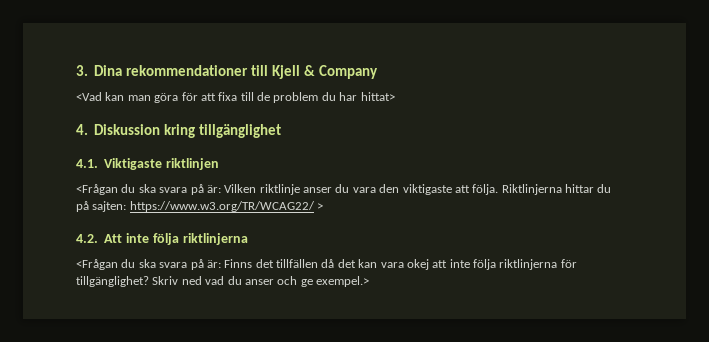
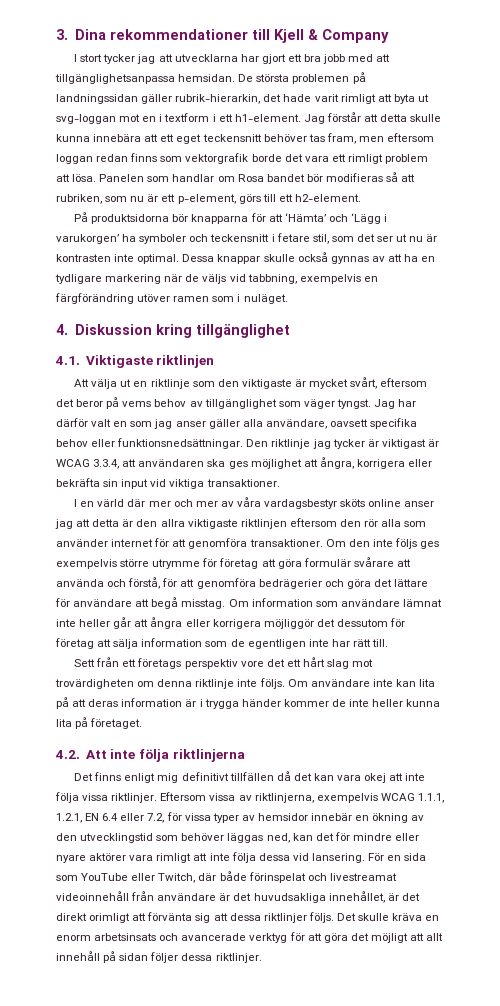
- <Vad kan man göra för att fixa till de problem du har hittat>
+ I stort tycker jag att utvecklarna har gjort ett bra jobb med att tillgänglighetsanpassa hemsidan. De största problemen på landningssidan gäller rubrik-hierarkin, det hade varit rimligt att byta ut svg-loggan mot en i textform i ett h1-element. Jag förstår att detta skulle kunna innebära att ett eget teckensnitt behöver tas fram, men eftersom loggan redan finns som vektorgrafik borde det vara ett rimligt problem att lösa. Panelen som handlar om Rosa bandet bör modifieras så att rubriken, som nu är ett p-element, görs till ett h2-element.
+ På produktsidorna bör knapparna för att ‘Hämta’ och ‘Lägg i varukorgen’ ha symboler och teckensnitt i fetare stil, som det ser ut nu är kontrasten inte optimal. Dessa knappar skulle också gynnas av att ha en tydligare markering när de väljs vid tabbning, exempelvis en färgförändring utöver ramen som i nuläget.
- <Frågan du ska svara på är: Vilken riktlinje anser du vara den viktigaste att följa. Riktlinjerna hittar du på sajten: https://www.w3.org/TR/WCAG22/ >
+ Att välja ut en riktlinje som den viktigaste är mycket svårt, eftersom det beror på vems behov av tillgänglighet som väger tyngst. Jag har därför valt en som jag anser gäller alla användare, oavsett specifika behov eller funktionsnedsättningar. Den riktlinje jag tycker är viktigast är WCAG 3.3.4, att användaren ska ges möjlighet att ångra, korrigera eller bekräfta sin input vid viktiga transaktioner.
+ I en värld där mer och mer av våra vardagsbestyr sköts online anser jag att detta är den allra viktigaste riktlinjen eftersom den rör alla som använder internet för att genomföra transaktioner. Om den inte följs ges exempelvis större utrymme för företag att göra formulär svårare att använda och förstå, för att genomföra bedrägerier och göra det lättare för användare att begå misstag. Om information som användare lämnat inte heller går att ångra eller korrigera möjliggör det dessutom för företag att sälja information som de egentligen inte har rätt till.
+ Sett från ett företags perspektiv vore det ett hårt slag mot trovärdigheten om denna riktlinje inte följs. Om användare inte kan lita på att deras information är i trygga händer kommer de inte heller kunna lita på företaget.
- <Frågan du ska svara på är: Finns det tillfällen då det kan vara okej att inte följa riktlinjerna för tillgänglighet? Skriv ned vad du anser och ge exempel.>
+ Det finns enligt mig definitivt tillfällen då det kan vara okej att inte följa vissa riktlinjer. Eftersom vissa av riktlinjerna, exempelvis WCAG 1.1.1, 1.2.1, EN 6.4 eller 7.2, för vissa typer av hemsidor innebär en ökning av den utvecklingstid som behöver läggas ned, kan det för mindre eller nyare aktörer vara rimligt att inte följa dessa vid lansering. För en sida som YouTube eller Twitch, där både förinspelat och livestreamat videoinnehåll från användare är det huvudsakliga innehållet, är det direkt orimligt att förvänta sig att dessa riktlinjer följs. Det skulle kräva en enorm arbetsinsats och avancerade verktyg för att göra det möjligt att allt innehåll på sidan följer dessa riktlinjer.

